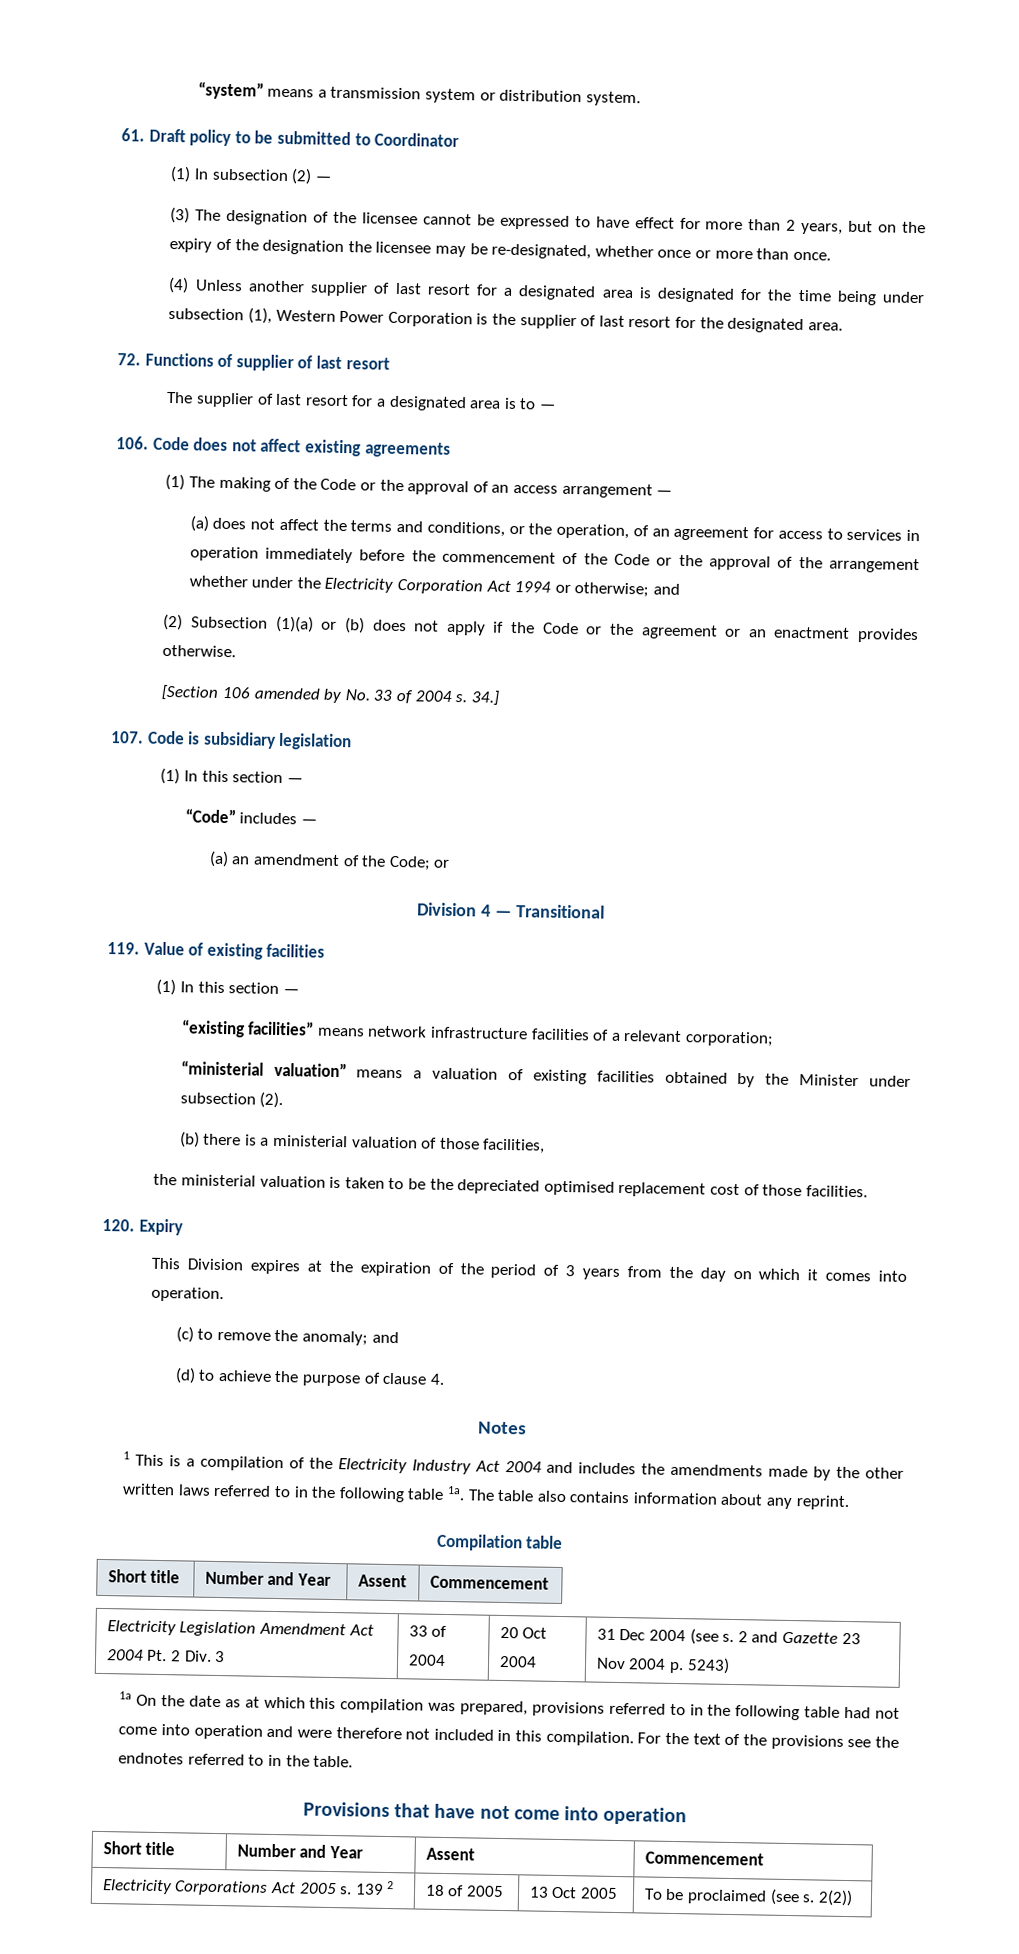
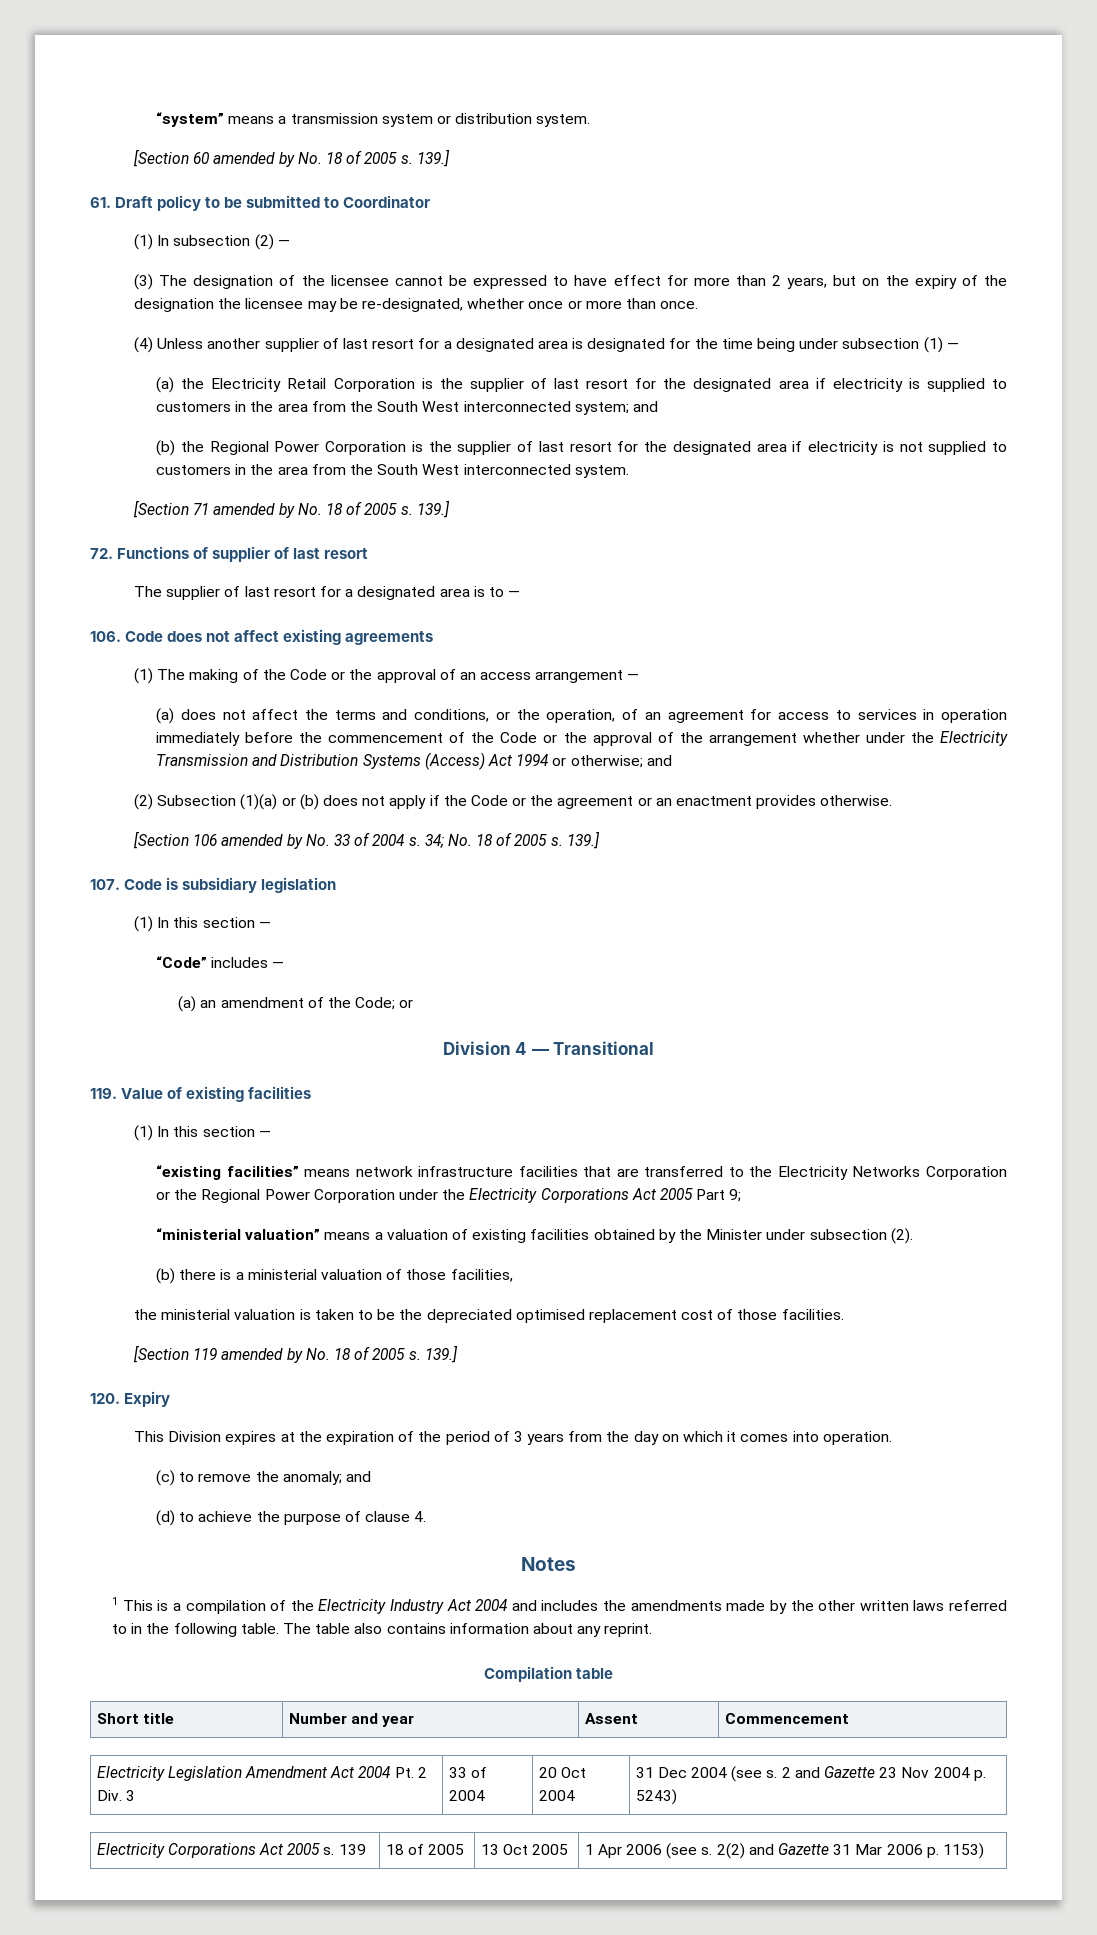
+ [Section 60 amended by No. 18 of 2005 s. 139.]
- (4) Unless another supplier of last resort for a designated area is designated for the time being under subsection (1), Western Power Corporation is the supplier of last resort for the designated area.
+ (4) Unless another supplier of last resort for a designated area is designated for the time being under subsection (1) —
+ (a) the Electricity Retail Corporation is the supplier of last resort for the designated area if electricity is supplied to customers in the area from the South West interconnected system; and
+ (b) the Regional Power Corporation is the supplier of last resort for the designated area if electricity is not supplied to customers in the area from the South West interconnected system.
+ [Section 71 amended by No. 18 of 2005 s. 139.]
- (a) does not affect the terms and conditions, or the operation, of an agreement for access to services in operation immediately before the commencement of the Code or the approval of the arrangement whether under the Electricity Corporation Act 1994 or otherwise; and
+ (a) does not affect the terms and conditions, or the operation, of an agreement for access to services in operation immediately before the commencement of the Code or the approval of the arrangement whether under the Electricity Transmission and Distribution Systems (Access) Act 1994 or otherwise; and
- 34.]
+ 34; No. 18 of 2005 s. 139.]
- “existing facilities” means network infrastructure facilities of a relevant corporation;
+ “existing facilities” means network infrastructure facilities that are transferred to the Electricity Networks Corporation or the Regional Power Corporation under the Electricity Corporations Act 2005 Part 9;
+ [Section 119 amended by No. 18 of 2005 s. 139.]
- 1 This is a compilation of the Electricity Industry Act 2004 and includes the amendments made by the other written laws referred to in the following table 1a.
+ 1 This is a compilation of the Electricity Industry Act 2004 and includes the amendments made by the other written laws referred to in the following table.
  Compilation table
- Short title | Number and Year | Assent | Commencement
+ Short title | Number and year | Assent | Commencement
- 1a On the date as at which this compilation was prepared, provisions referred to in the following table had not come into operation and were therefore not included in this compilation. For the text of the provisions see the endnotes referred to in the table.
- Provisions that have not come into operation
- Short title | Number and Year | Assent | Commencement
- Electricity Corporations Act 2005 s. 139 2 | 18 of 2005 | 13 Oct 2005 | To be proclaimed (see s. 2(2))
+ Electricity Corporations Act 2005 s. 139 | 18 of 2005 | 13 Oct 2005 | 1 Apr 2006 (see s. 2(2) and Gazette 31 Mar 2006 p. 1153)

